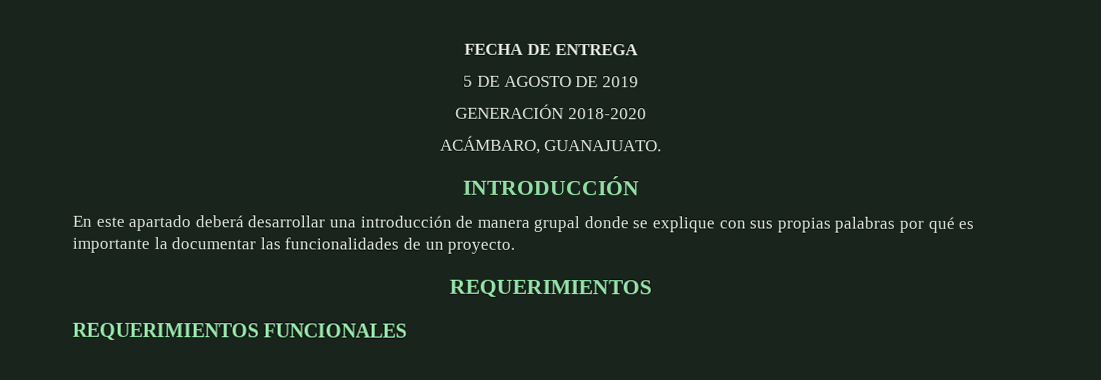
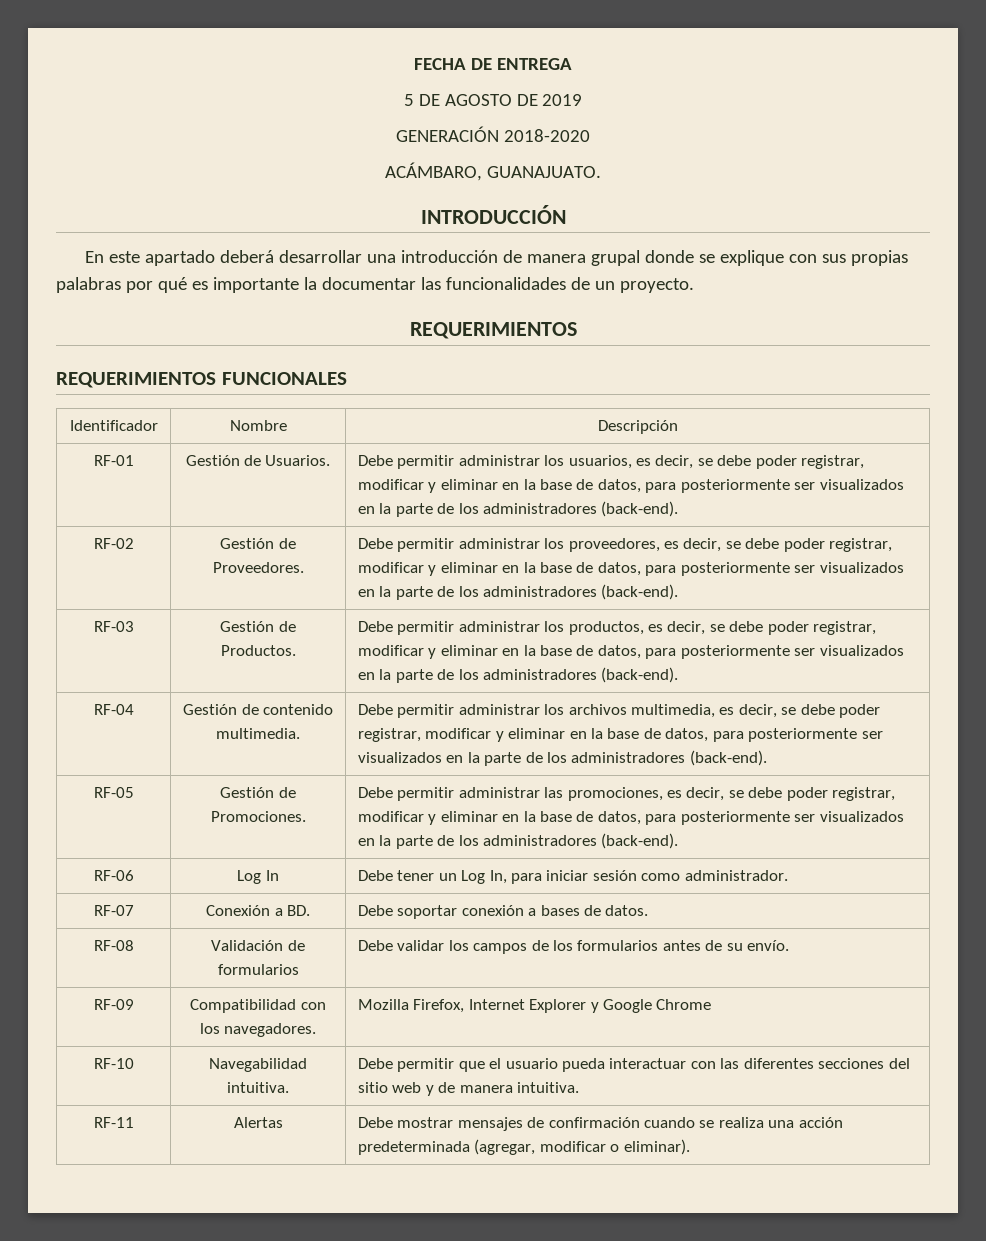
+ Identificador | Nombre | Descripción
+ RF-01 | Gestión de Usuarios. | Debe permitir administrar los usuarios, es decir, se debe poder registrar, modificar y eliminar en la base de datos, para posteriormente ser visualizados en la parte de los administradores (back-end).
+ RF-02 | Gestión de Proveedores. | Debe permitir administrar los proveedores, es decir, se debe poder registrar, modificar y eliminar en la base de datos, para posteriormente ser visualizados en la parte de los administradores (back-end).
+ RF-03 | Gestión de Productos. | Debe permitir administrar los productos, es decir, se debe poder registrar, modificar y eliminar en la base de datos, para posteriormente ser visualizados en la parte de los administradores (back-end).
+ RF-04 | Gestión de contenido multimedia. | Debe permitir administrar los archivos multimedia, es decir, se debe poder registrar, modificar y eliminar en la base de datos, para posteriormente ser visualizados en la parte de los administradores (back-end).
+ RF-05 | Gestión de Promociones. | Debe permitir administrar las promociones, es decir, se debe poder registrar, modificar y eliminar en la base de datos, para posteriormente ser visualizados en la parte de los administradores (back-end).
+ RF-06 | Log In | Debe tener un Log In, para iniciar sesión como administrador.
+ RF-07 | Conexión a BD. | Debe soportar conexión a bases de datos.
+ RF-08 | Validación de formularios | Debe validar los campos de los formularios antes de su envío.
+ RF-09 | Compatibilidad con los navegadores. | Mozilla Firefox, Internet Explorer y Google Chrome
+ RF-10 | Navegabilidad intuitiva. | Debe permitir que el usuario pueda interactuar con las diferentes secciones del sitio web y de manera intuitiva.
+ RF-11 | Alertas | Debe mostrar mensajes de confirmación cuando se realiza una acción predeterminada (agregar, modificar o eliminar).

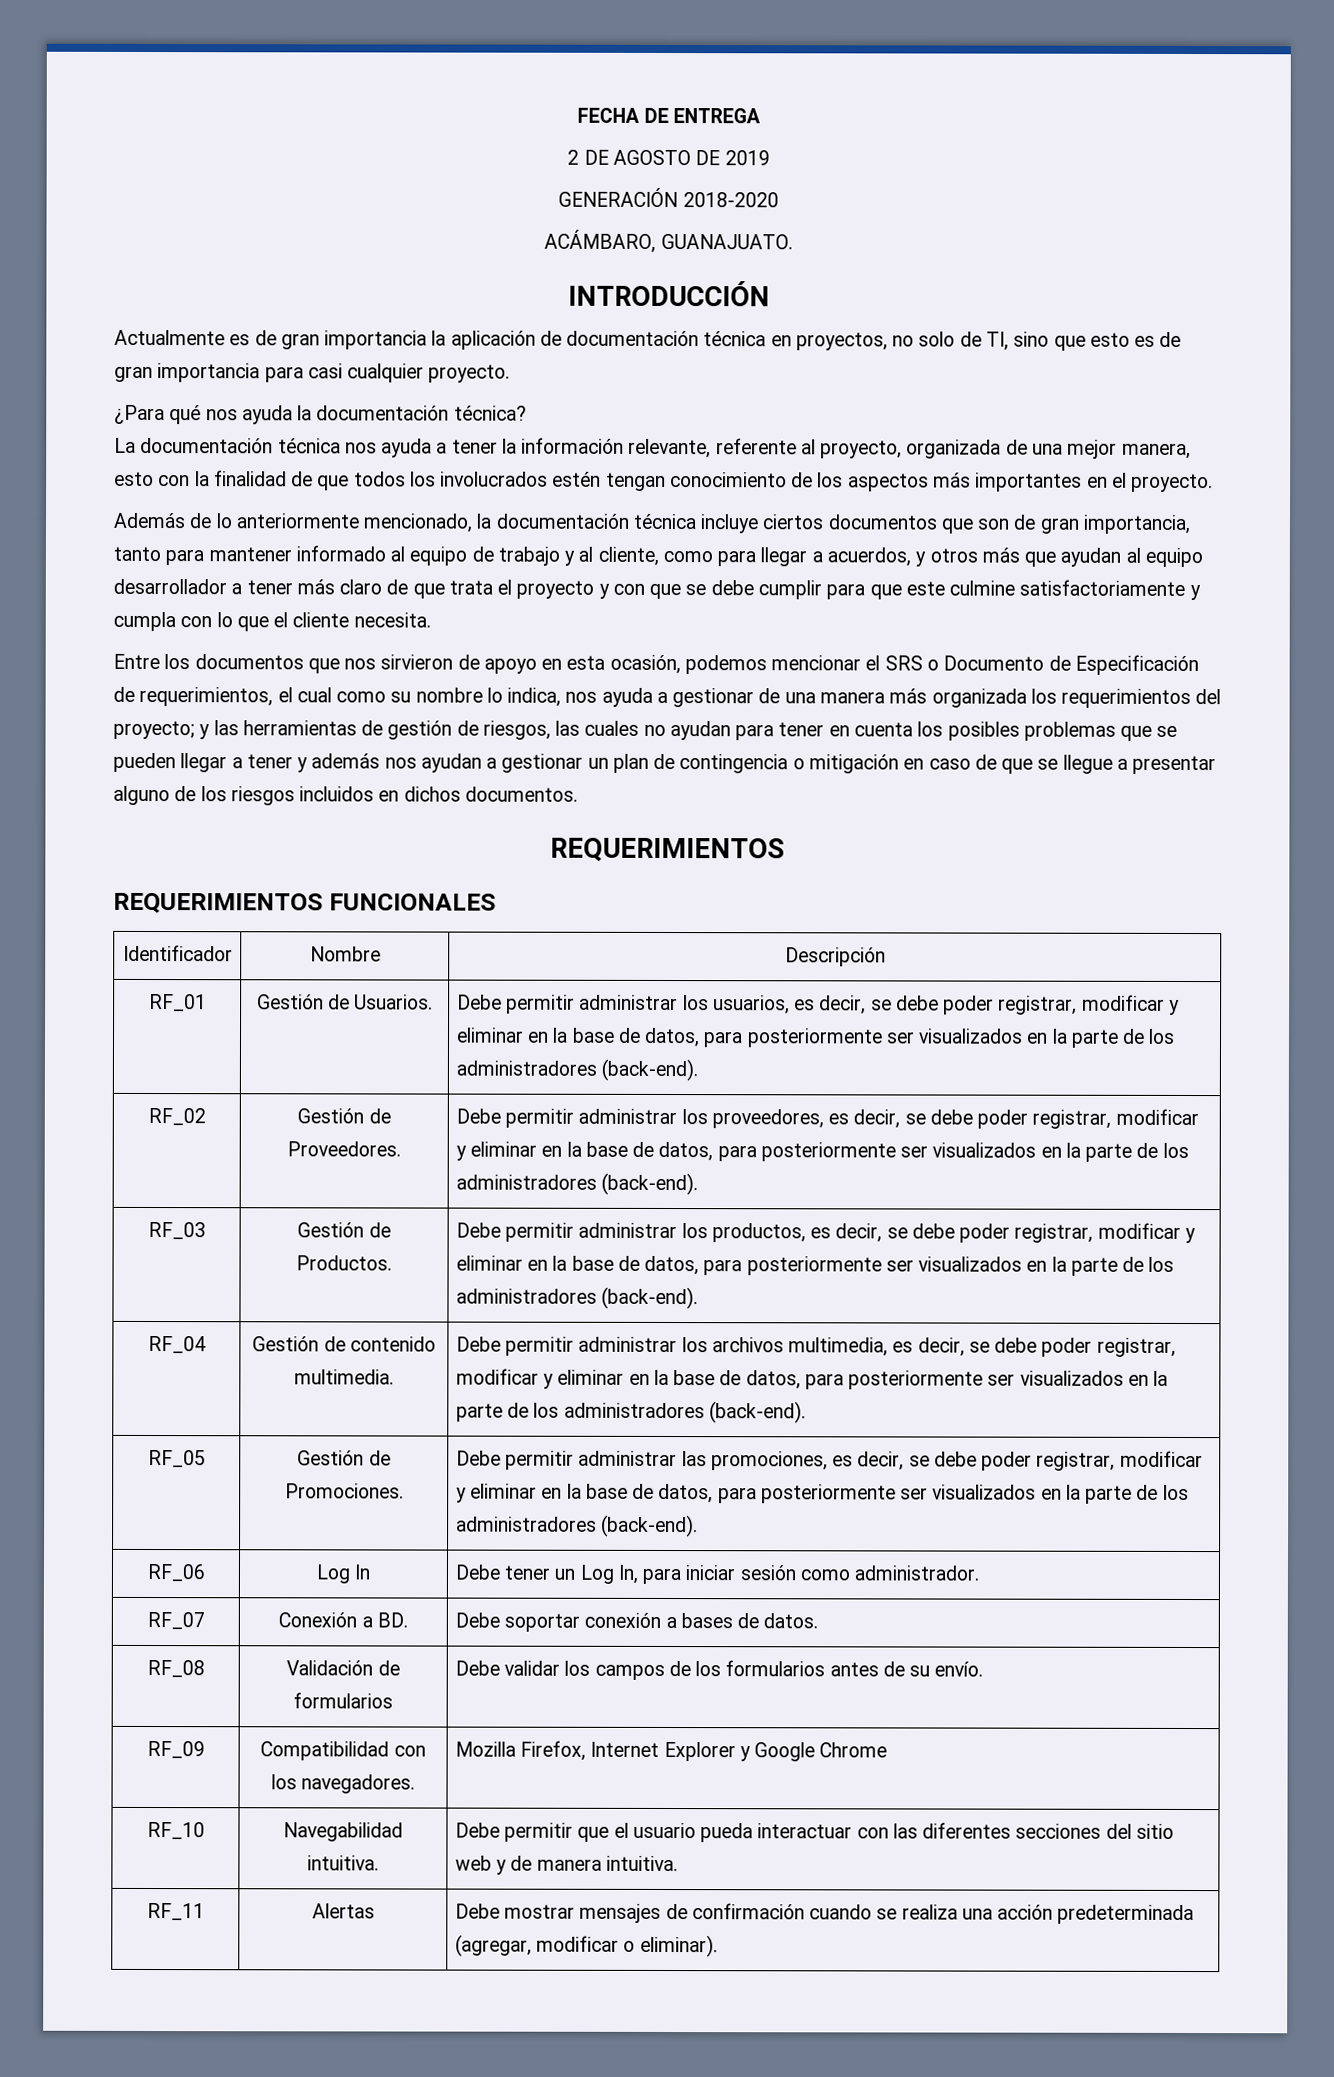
- 5 DE AGOSTO DE 2019
+ 2 DE AGOSTO DE 2019
- En este apartado deberá desarrollar una introducción de manera grupal donde se explique con sus propias palabras por qué es importante la documentar las funcionalidades de un proyecto.
+ Actualmente es de gran importancia la aplicación de documentación técnica en proyectos, no solo de TI, sino que esto es de gran importancia para casi cualquier proyecto.
+ ¿Para qué nos ayuda la documentación técnica?
+ La documentación técnica nos ayuda a tener la información relevante, referente al proyecto, organizada de una mejor manera, esto con la finalidad de que todos los involucrados estén tengan conocimiento de los aspectos más importantes en el proyecto.
+ Además de lo anteriormente mencionado, la documentación técnica incluye ciertos documentos que son de gran importancia, tanto para mantener informado al equipo de trabajo y al cliente, como para llegar a acuerdos, y otros más que ayudan al equipo desarrollador a tener más claro de que trata el proyecto y con que se debe cumplir para que este culmine satisfactoriamente y cumpla con lo que el cliente necesita.
+ Entre los documentos que nos sirvieron de apoyo en esta ocasión, podemos mencionar el SRS o Documento de Especificación de requerimientos, el cual como su nombre lo indica, nos ayuda a gestionar de una manera más organizada los requerimientos del proyecto; y las herramientas de gestión de riesgos, las cuales no ayudan para tener en cuenta los posibles problemas que se pueden llegar a tener y además nos ayudan a gestionar un plan de contingencia o mitigación en caso de que se llegue a presentar alguno de los riesgos incluidos en dichos documentos.
- RF-01 | Gestión de Usuarios. | Debe permitir administrar los usuarios, es decir, se debe poder registrar, modificar y eliminar en la base de datos, para posteriormente ser visualizados en la parte de los administradores (back-end).
+ RF_01 | Gestión de Usuarios. | Debe permitir administrar los usuarios, es decir, se debe poder registrar, modificar y eliminar en la base de datos, para posteriormente ser visualizados en la parte de los administradores (back-end).
- RF-02 | Gestión de Proveedores. | Debe permitir administrar los proveedores, es decir, se debe poder registrar, modificar y eliminar en la base de datos, para posteriormente ser visualizados en la parte de los administradores (back-end).
+ RF_02 | Gestión de Proveedores. | Debe permitir administrar los proveedores, es decir, se debe poder registrar, modificar y eliminar en la base de datos, para posteriormente ser visualizados en la parte de los administradores (back-end).
- RF-03 | Gestión de Productos. | Debe permitir administrar los productos, es decir, se debe poder registrar, modificar y eliminar en la base de datos, para posteriormente ser visualizados en la parte de los administradores (back-end).
+ RF_03 | Gestión de Productos. | Debe permitir administrar los productos, es decir, se debe poder registrar, modificar y eliminar en la base de datos, para posteriormente ser visualizados en la parte de los administradores (back-end).
- RF-04 | Gestión de contenido multimedia. | Debe permitir administrar los archivos multimedia, es decir, se debe poder registrar, modificar y eliminar en la base de datos, para posteriormente ser visualizados en la parte de los administradores (back-end).
+ RF_04 | Gestión de contenido multimedia. | Debe permitir administrar los archivos multimedia, es decir, se debe poder registrar, modificar y eliminar en la base de datos, para posteriormente ser visualizados en la parte de los administradores (back-end).
- RF-05 | Gestión de Promociones. | Debe permitir administrar las promociones, es decir, se debe poder registrar, modificar y eliminar en la base de datos, para posteriormente ser visualizados en la parte de los administradores (back-end).
+ RF_05 | Gestión de Promociones. | Debe permitir administrar las promociones, es decir, se debe poder registrar, modificar y eliminar en la base de datos, para posteriormente ser visualizados en la parte de los administradores (back-end).
- RF-06 | Log In | Debe tener un Log In, para iniciar sesión como administrador.
+ RF_06 | Log In | Debe tener un Log In, para iniciar sesión como administrador.
- RF-07 | Conexión a BD. | Debe soportar conexión a bases de datos.
+ RF_07 | Conexión a BD. | Debe soportar conexión a bases de datos.
- RF-08 | Validación de formularios | Debe validar los campos de los formularios antes de su envío.
+ RF_08 | Validación de formularios | Debe validar los campos de los formularios antes de su envío.
- RF-09 | Compatibilidad con los navegadores. | Mozilla Firefox, Internet Explorer y Google Chrome
+ RF_09 | Compatibilidad con los navegadores. | Mozilla Firefox, Internet Explorer y Google Chrome
- RF-10 | Navegabilidad intuitiva. | Debe permitir que el usuario pueda interactuar con las diferentes secciones del sitio web y de manera intuitiva.
+ RF_10 | Navegabilidad intuitiva. | Debe permitir que el usuario pueda interactuar con las diferentes secciones del sitio web y de manera intuitiva.
- RF-11 | Alertas | Debe mostrar mensajes de confirmación cuando se realiza una acción predeterminada (agregar, modificar o eliminar).
+ RF_11 | Alertas | Debe mostrar mensajes de confirmación cuando se realiza una acción predeterminada (agregar, modificar o eliminar).

